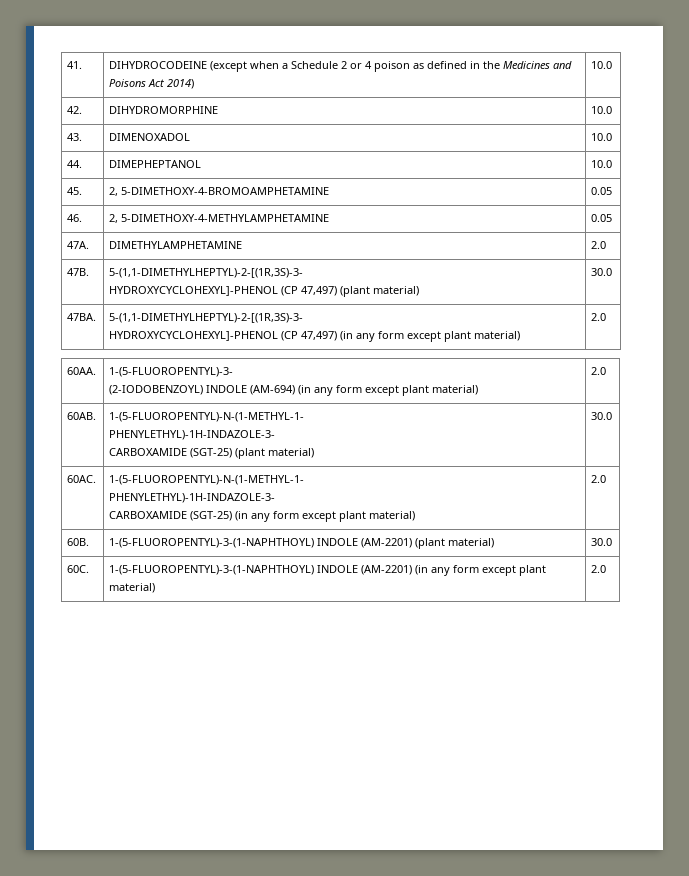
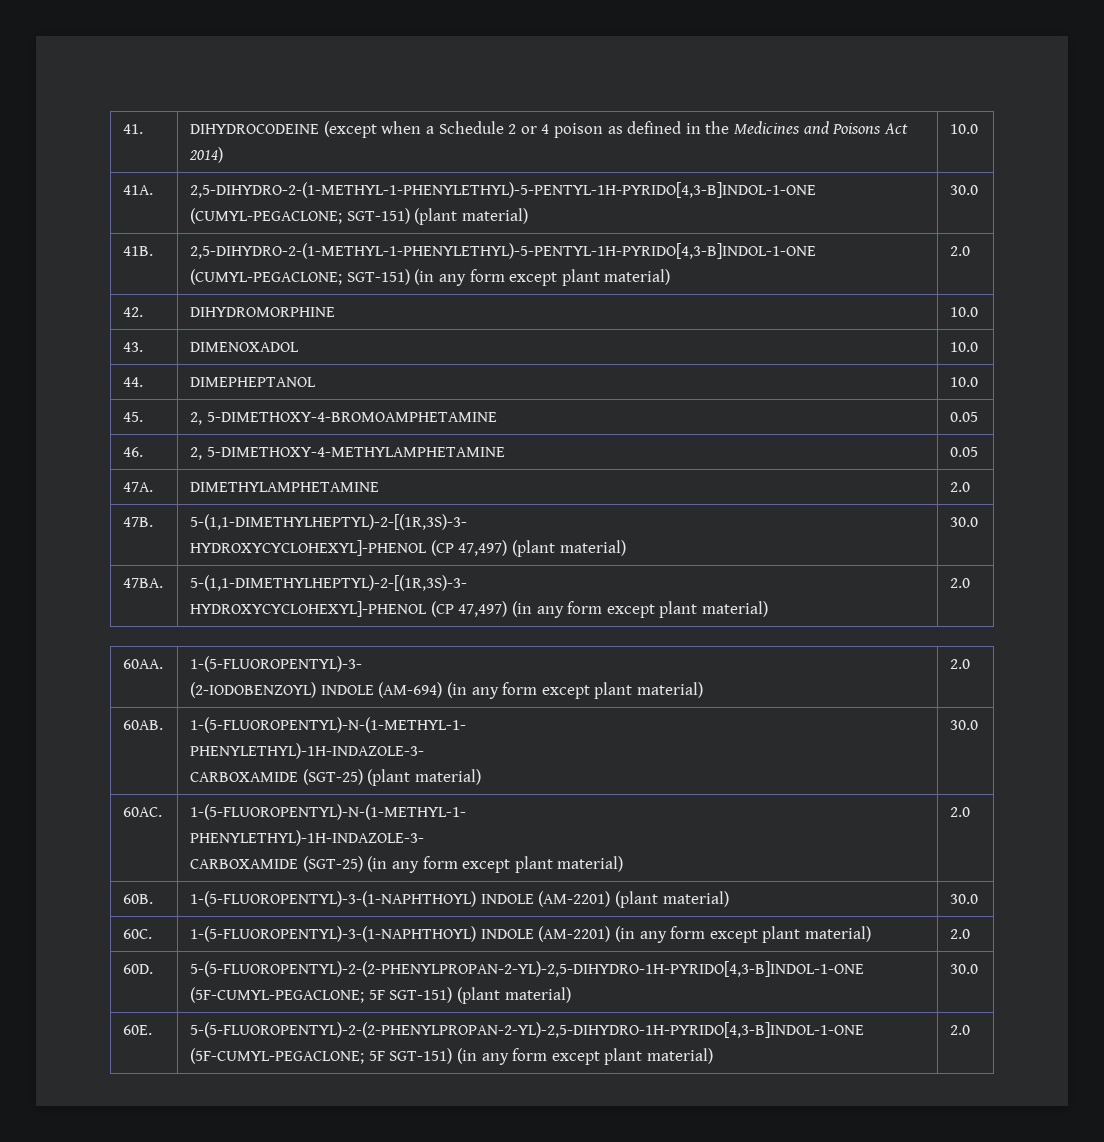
+ 41A. | 2,5-DIHYDRO-2-(1-METHYL-1-PHENYLETHYL)-5-PENTYL-1H-PYRIDO[4,3-B]INDOL-1-ONE (CUMYL-PEGACLONE; SGT-151) (plant material) | 30.0
+ 41B. | 2,5-DIHYDRO-2-(1-METHYL-1-PHENYLETHYL)-5-PENTYL-1H-PYRIDO[4,3-B]INDOL-1-ONE (CUMYL-PEGACLONE; SGT-151) (in any form except plant material) | 2.0
+ 60D. | 5-(5-FLUOROPENTYL)-2-(2-PHENYLPROPAN-2-YL)-2,5-DIHYDRO-1H-PYRIDO[4,3-B]INDOL-1-ONE (5F-CUMYL-PEGACLONE; 5F SGT-151) (plant material) | 30.0
+ 60E. | 5-(5-FLUOROPENTYL)-2-(2-PHENYLPROPAN-2-YL)-2,5-DIHYDRO-1H-PYRIDO[4,3-B]INDOL-1-ONE (5F-CUMYL-PEGACLONE; 5F SGT-151) (in any form except plant material) | 2.0

